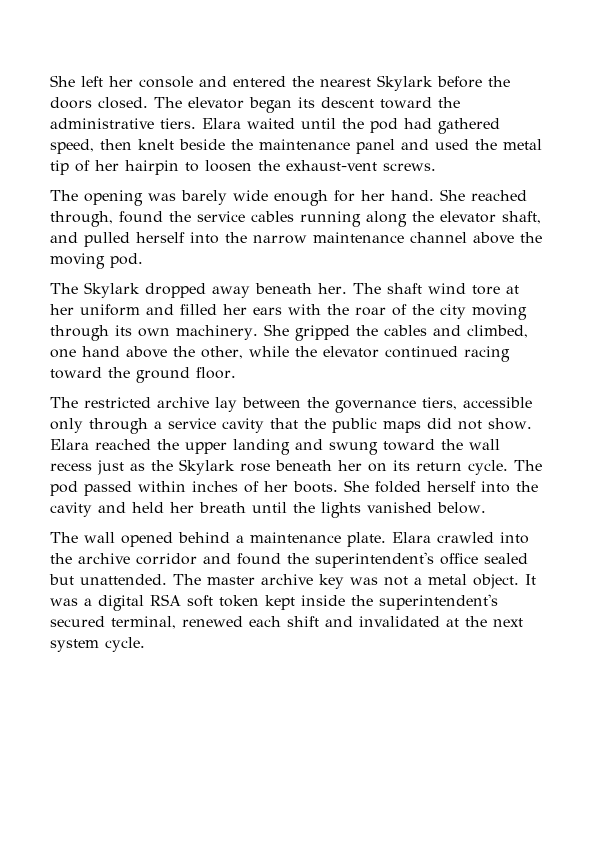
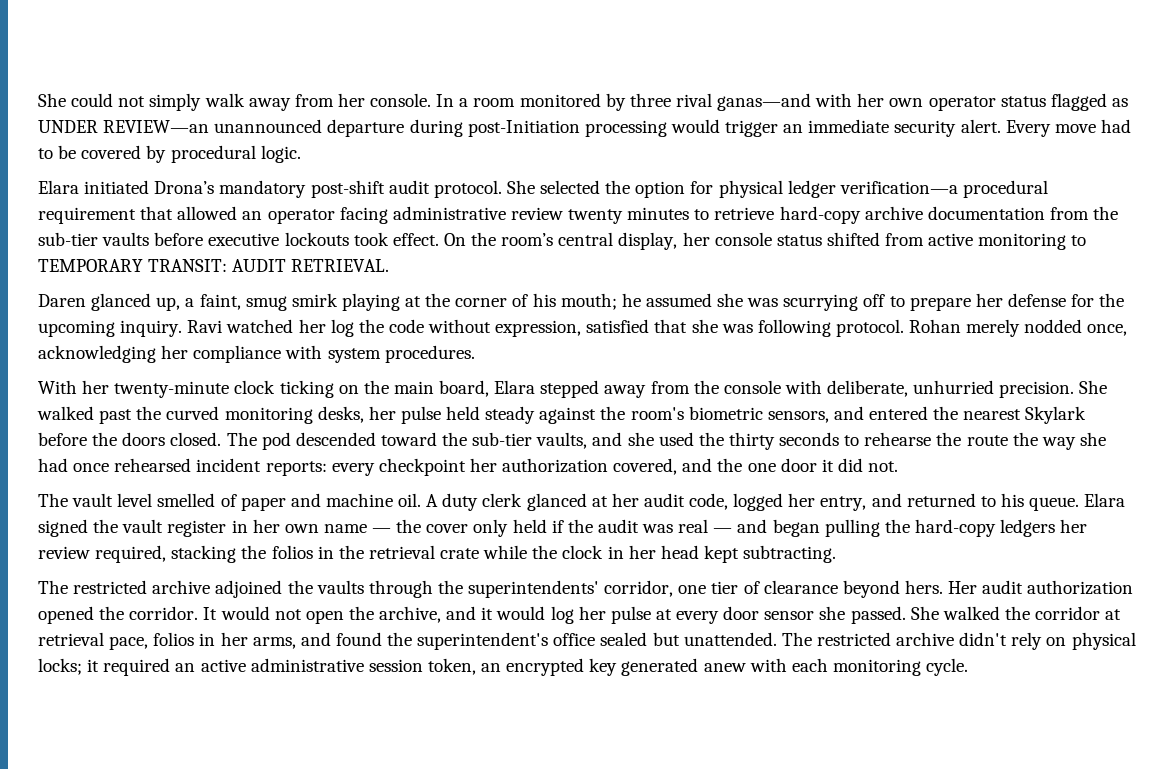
- She left her console and entered the nearest Skylark before the doors closed.
+ She could not simply walk away from her console. In a room monitored by three rival ganas—and with her own operator status flagged as UNDER REVIEW—an unannounced departure during post-Initiation processing would trigger an immediate security alert. Every move had to be covered by procedural logic.
+ Elara initiated Drona’s mandatory post-shift audit protocol. She selected the option for physical ledger verification—a procedural requirement that allowed an operator facing administrative review twenty minutes to retrieve hard-copy archive documentation from the sub-tier vaults before executive lockouts took effect. On the room’s central display, her console status shifted from active monitoring to TEMPORARY TRANSIT: AUDIT RETRIEVAL.
+ Daren glanced up, a faint, smug smirk playing at the corner of his mouth; he assumed she was scurrying off to prepare her defense for the upcoming inquiry. Ravi watched her log the code without expression, satisfied that she was following protocol. Rohan merely nodded once, acknowledging her compliance with system procedures.
+ With her twenty-minute clock ticking on the main board, Elara stepped away from the console with deliberate, unhurried precision. She walked past the curved monitoring desks, her pulse held steady against the room's biometric sensors, and entered the nearest Skylark before the doors closed.
- The elevator began its descent toward the administrative tiers. Elara waited until the pod had gathered speed, then knelt beside the maintenance panel and used the metal tip of her hairpin to loosen the exhaust-vent screws.
- The opening was barely wide enough for her hand. She reached through, found the service cables running along the elevator shaft, and pulled herself into the narrow maintenance channel above the moving pod.
- The Skylark dropped away beneath her. The shaft wind tore at her uniform and filled her ears with the roar of the city moving through its own machinery. She gripped the cables and climbed, one hand above the other, while the elevator continued racing toward the ground floor.
- The restricted archive lay between the governance tiers, accessible only through a service cavity that the public maps did not show. Elara reached the upper landing and swung toward the wall recess just as the Skylark rose beneath her on its return cycle. The pod passed within inches of her boots. She folded herself into the cavity and held her breath until the lights vanished below.
- The wall opened behind a maintenance plate. Elara crawled into the archive corridor and found the superintendent's office sealed but unattended.
+ The pod descended toward the sub-tier vaults, and she used the thirty seconds to rehearse the route the way she had once rehearsed incident reports: every checkpoint her authorization covered, and the one door it did not.
+ The vault level smelled of paper and machine oil. A duty clerk glanced at her audit code, logged her entry, and returned to his queue. Elara signed the vault register in her own name — the cover only held if the audit was real — and began pulling the hard-copy ledgers her review required, stacking the folios in the retrieval crate while the clock in her head kept subtracting.
+ The restricted archive adjoined the vaults through the superintendents' corridor, one tier of clearance beyond hers. Her audit authorization opened the corridor. It would not open the archive, and it would log her pulse at every door sensor she passed. She walked the corridor at retrieval pace, folios in her arms, and found the superintendent's office sealed but unattended.
- The master archive key was not a metal object. It was a digital RSA soft token kept inside the superintendent's secured terminal, renewed each shift and invalidated at the next system cycle.
+ The restricted archive didn't rely on physical locks; it required an active administrative session token, an encrypted key generated anew with each monitoring cycle.

